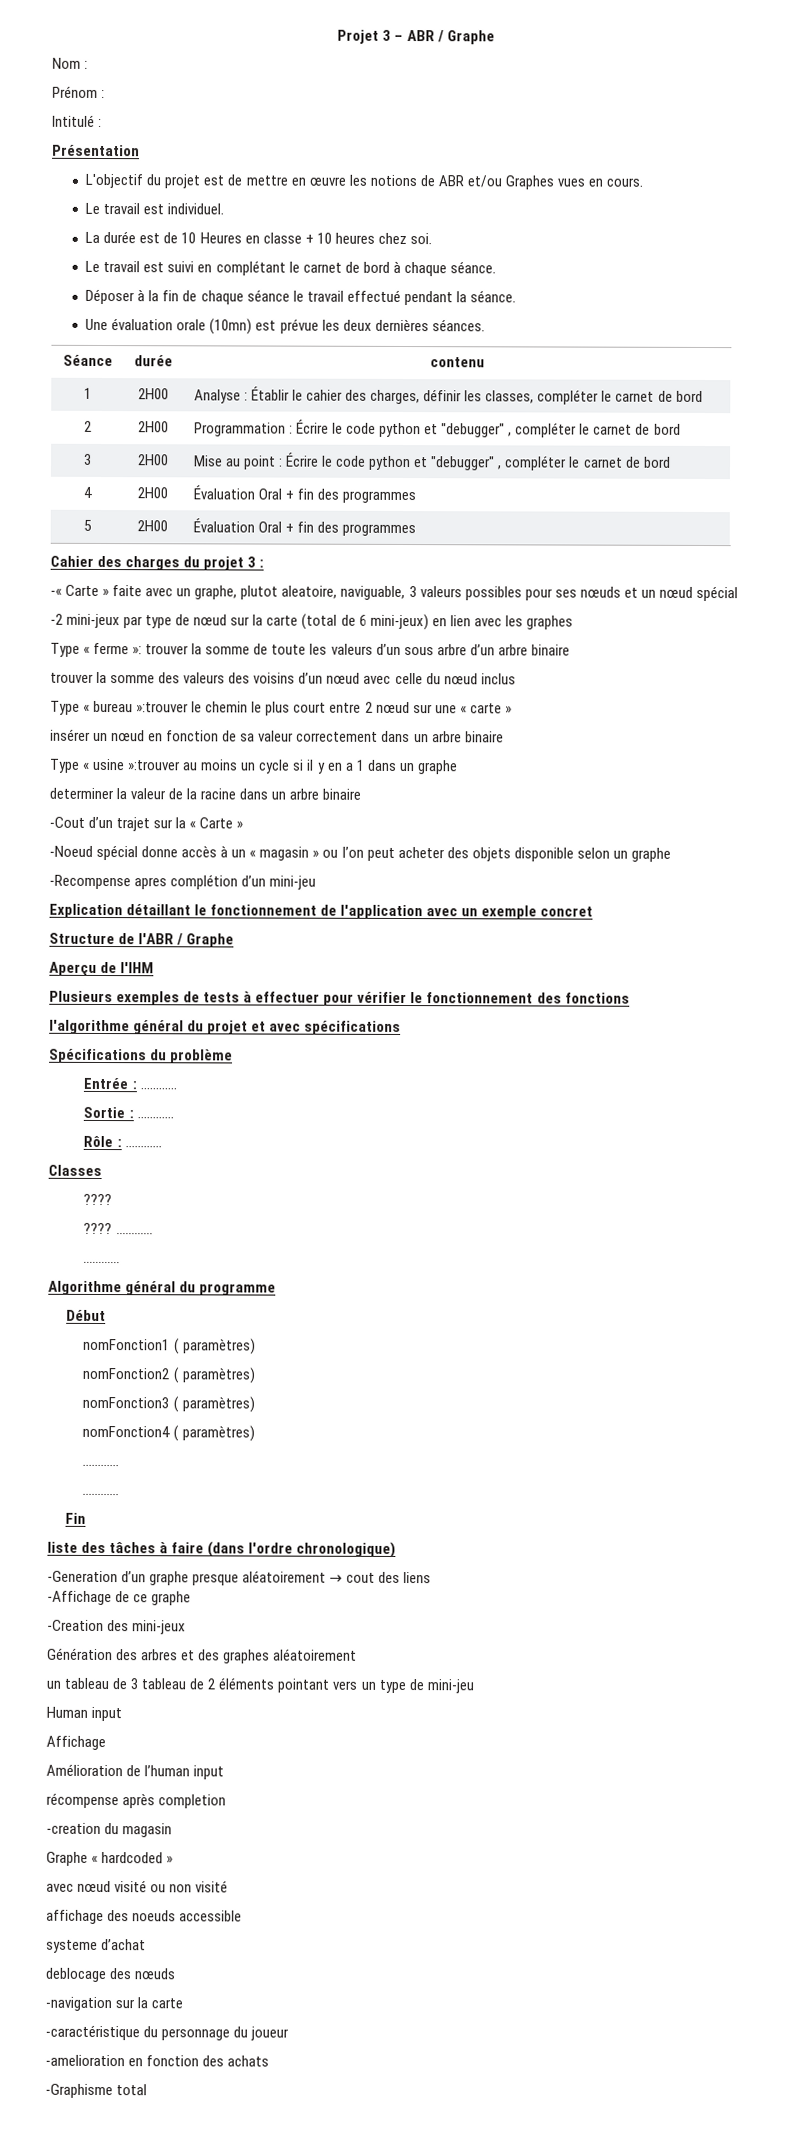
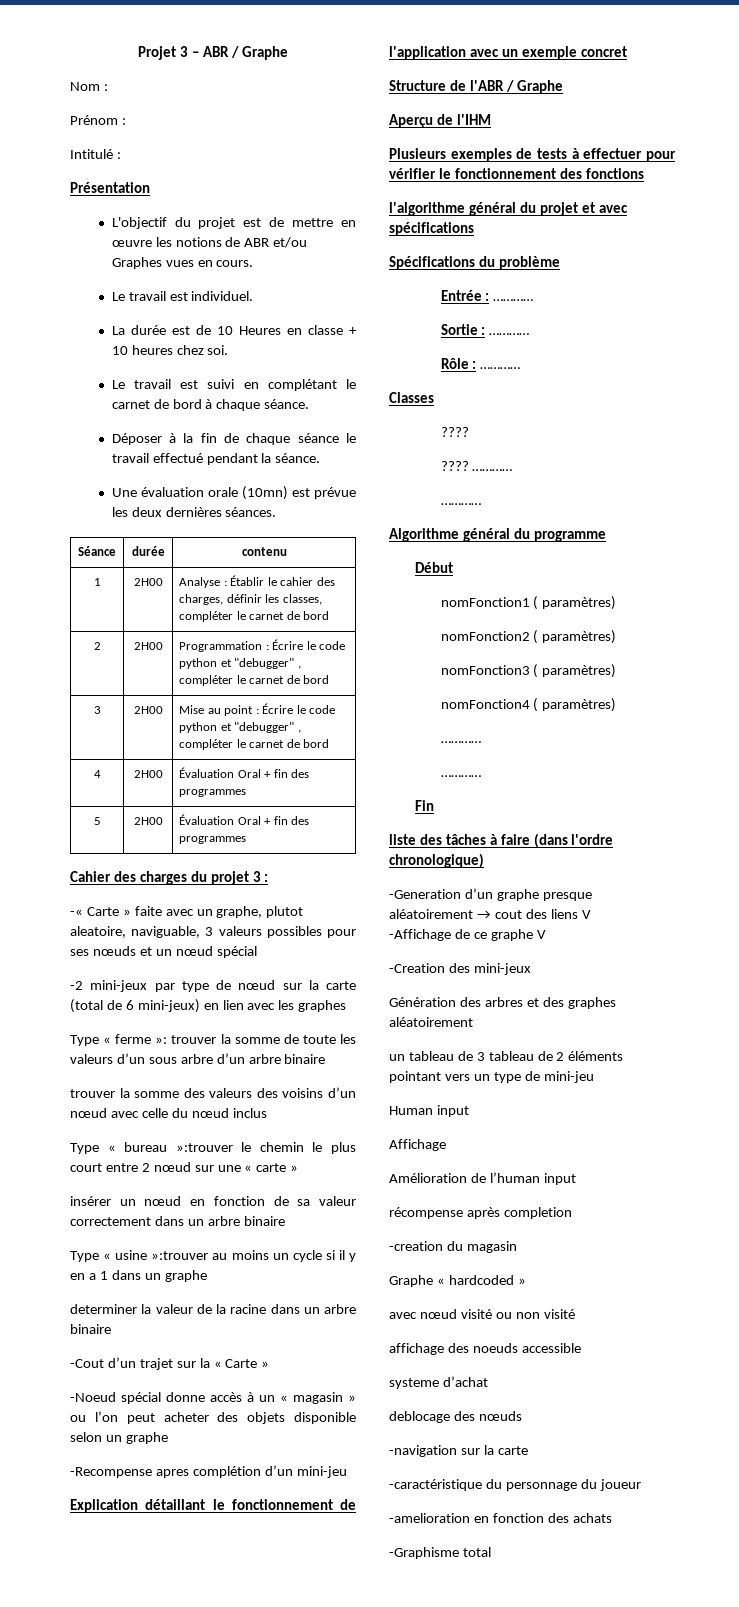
- -Generation d’un graphe presque aléatoirement → cout des liens
+ -Generation d’un graphe presque aléatoirement → cout des liens V
- -Affichage de ce graphe
+ -Affichage de ce graphe V

